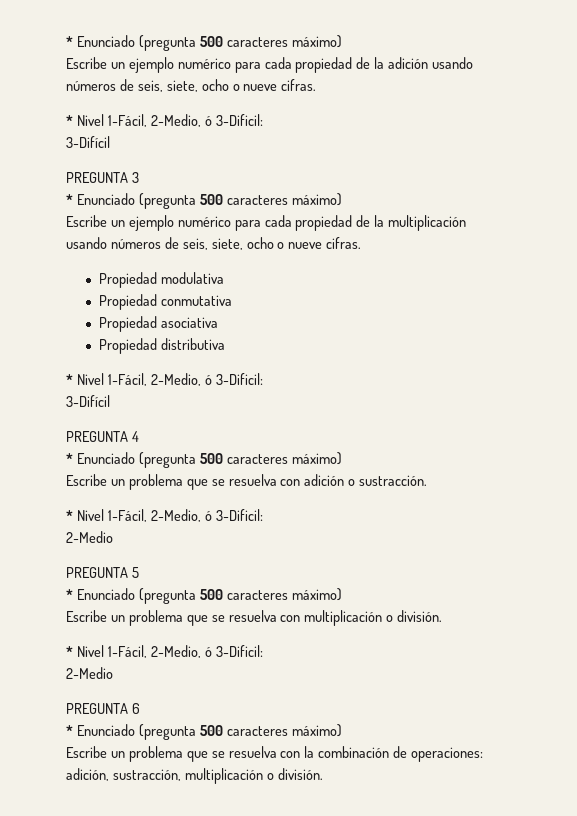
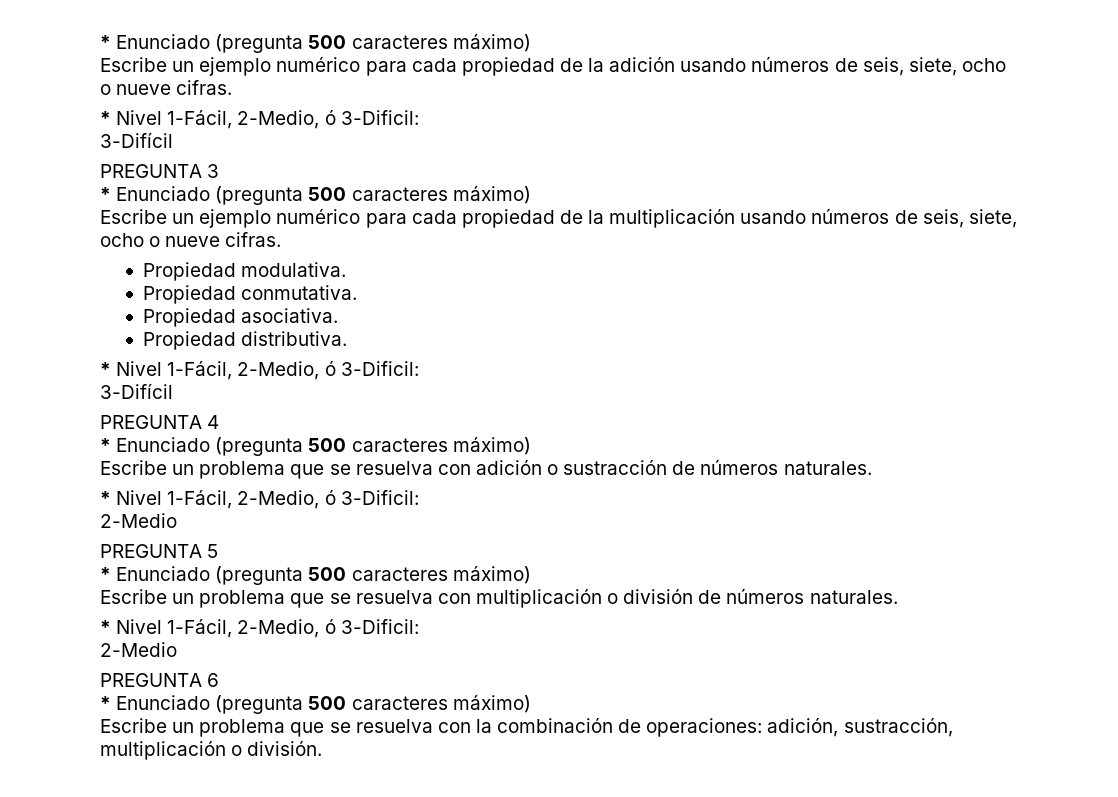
- Propiedad modulativa
- Propiedad conmutativa
- Propiedad asociativa
- Propiedad distributiva
+ Propiedad modulativa.
+ Propiedad conmutativa.
+ Propiedad asociativa.
+ Propiedad distributiva.
- Escribe un problema que se resuelva con adición o sustracción.
+ Escribe un problema que se resuelva con adición o sustracción de números naturales.
- Escribe un problema que se resuelva con multiplicación o división.
+ Escribe un problema que se resuelva con multiplicación o división de números naturales.

